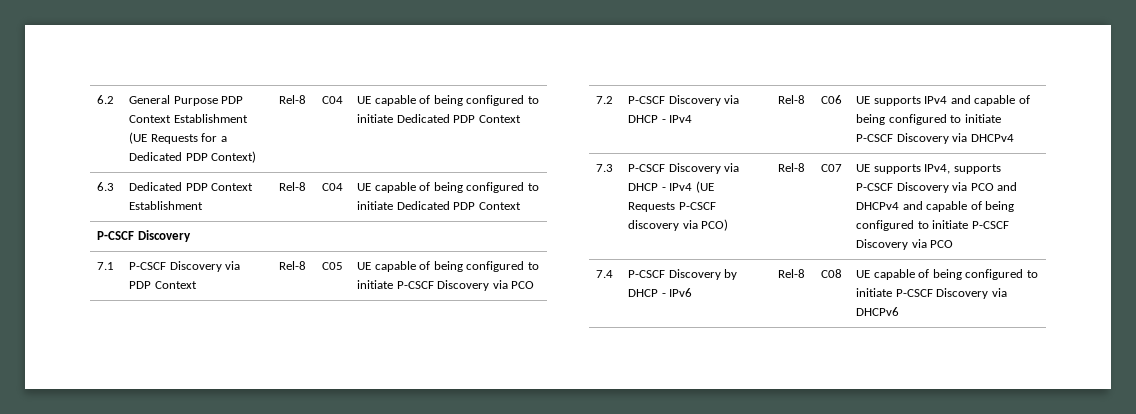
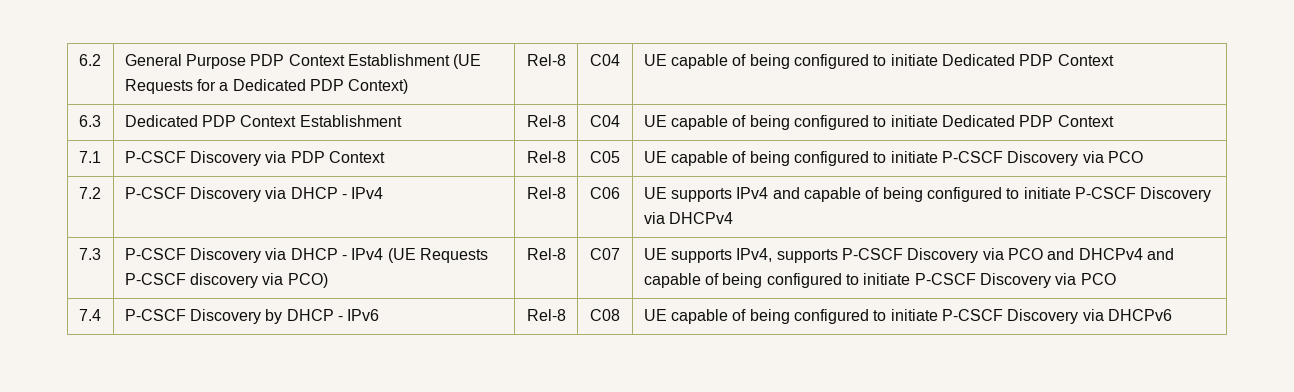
  6.3 | Dedicated PDP Context Establishment | Rel-8 | C04 | UE capable of being configured to initiate Dedicated PDP Context
- P-CSCF Discovery

